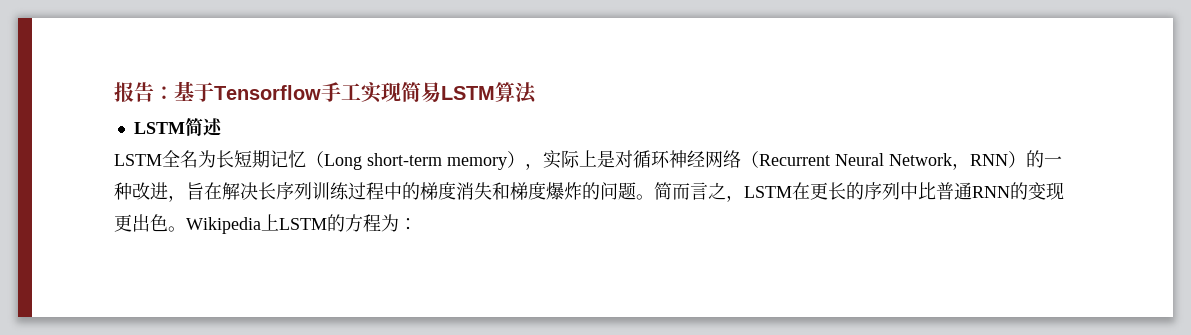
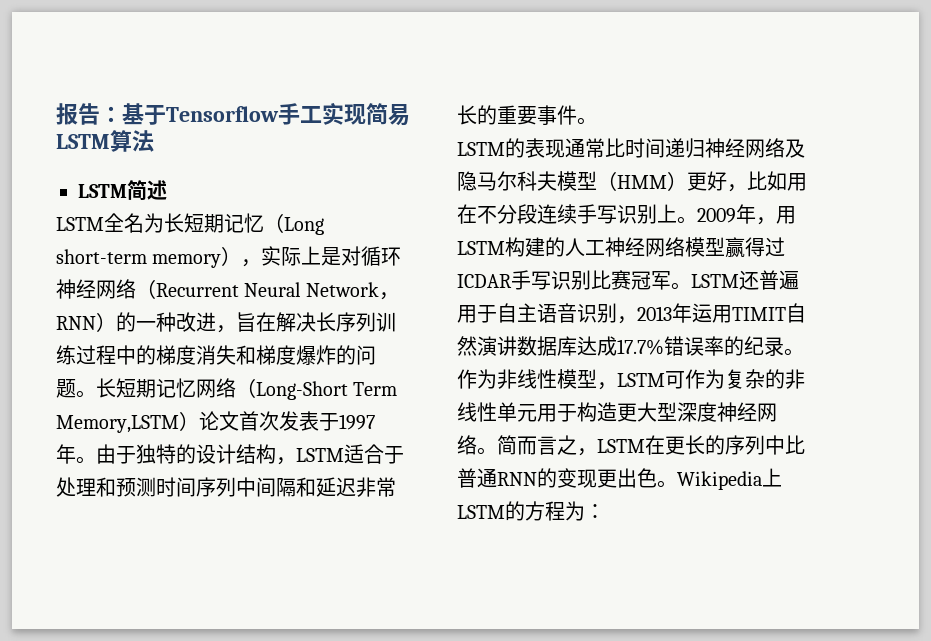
+ 长短期记忆网络（Long-Short Term Memory,LSTM）论文首次发表于1997年。由于独特的设计结构，LSTM适合于处理和预测时间序列中间隔和延迟非常长的重要事件。
+ LSTM的表现通常比时间递归神经网络及隐马尔科夫模型（HMM）更好，比如用在不分段连续手写识别上。2009年，用LSTM构建的人工神经网络模型赢得过ICDAR手写识别比赛冠军。LSTM还普遍用于自主语音识别，2013年运用TIMIT自然演讲数据库达成17.7%错误率的纪录。作为非线性模型，LSTM可作为复杂的非线性单元用于构造更大型深度神经网络。

